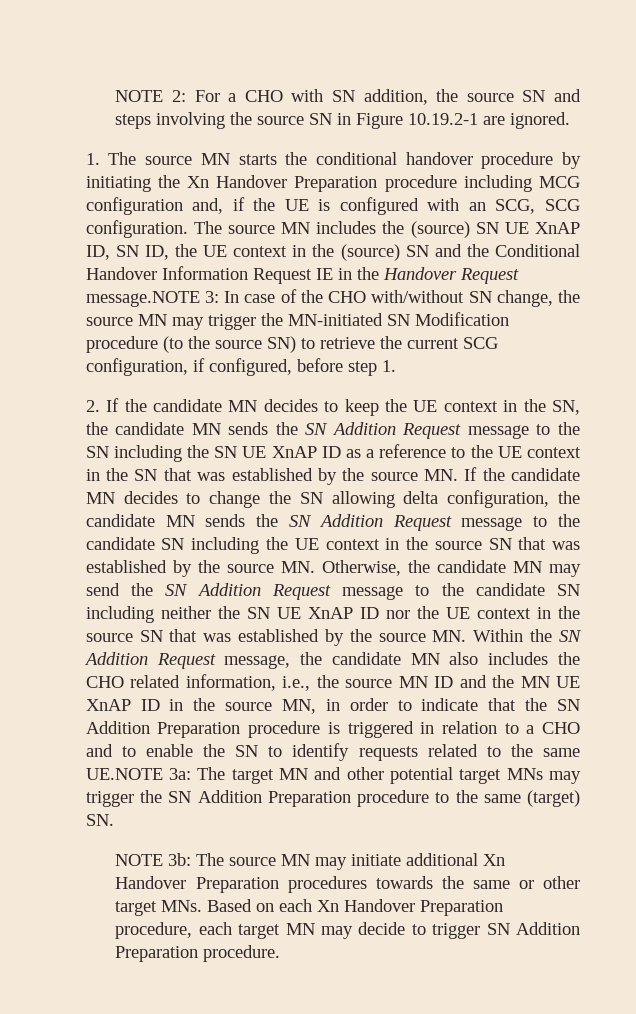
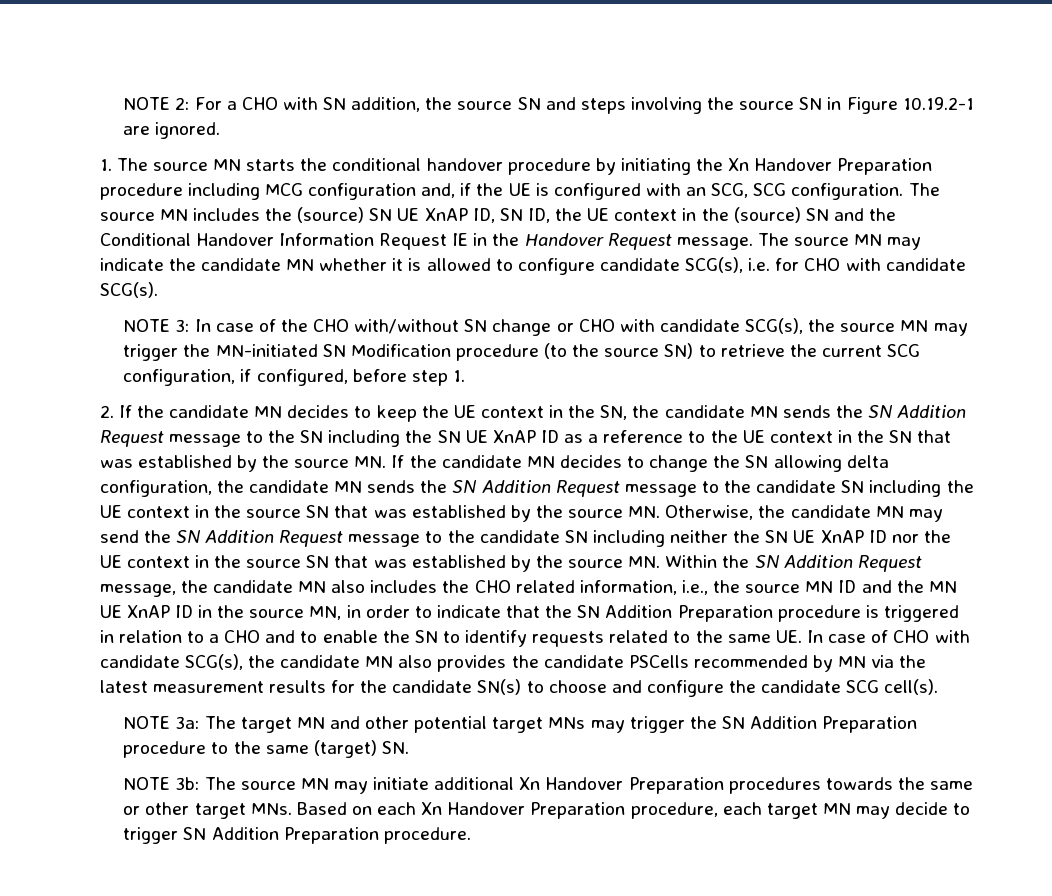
- The source MN includes the (source) SN UE XnAP ID, SN ID, the UE context in the (source) SN and the Conditional Handover Information Request IE in the Handover Request message.NOTE 3:
+ The source MN includes the (source) SN UE XnAP ID, SN ID, the UE context in the (source) SN and the Conditional Handover Information Request IE in the Handover Request message. The source MN may indicate the candidate MN whether it is allowed to configure candidate SCG(s), i.e. for CHO with candidate SCG(s).
+ NOTE 3:
- In case of the CHO with/without SN change, the source MN may trigger the MN-initiated SN Modification procedure (to the source SN) to retrieve the current SCG configuration, if configured, before step 1.
+ In case of the CHO with/without SN change or CHO with candidate SCG(s), the source MN may trigger the MN-initiated SN Modification procedure (to the source SN) to retrieve the current SCG configuration, if configured, before step 1.
- 2. If the candidate MN decides to keep the UE context in the SN, the candidate MN sends the SN Addition Request message to the SN including the SN UE XnAP ID as a reference to the UE context in the SN that was established by the source MN. If the candidate MN decides to change the SN allowing delta configuration, the candidate MN sends the SN Addition Request message to the candidate SN including the UE context in the source SN that was established by the source MN. Otherwise, the candidate MN may send the SN Addition Request message to the candidate SN including neither the SN UE XnAP ID nor the UE context in the source SN that was established by the source MN. Within the SN Addition Request message, the candidate MN also includes the CHO related information, i.e., the source MN ID and the MN UE XnAP ID in the source MN, in order to indicate that the SN Addition Preparation procedure is triggered in relation to a CHO and to enable the SN to identify requests related to the same UE.NOTE 3a:
+ 2. If the candidate MN decides to keep the UE context in the SN, the candidate MN sends the SN Addition Request message to the SN including the SN UE XnAP ID as a reference to the UE context in the SN that was established by the source MN. If the candidate MN decides to change the SN allowing delta configuration, the candidate MN sends the SN Addition Request message to the candidate SN including the UE context in the source SN that was established by the source MN. Otherwise, the candidate MN may send the SN Addition Request message to the candidate SN including neither the SN UE XnAP ID nor the UE context in the source SN that was established by the source MN. Within the SN Addition Request message, the candidate MN also includes the CHO related information, i.e., the source MN ID and the MN UE XnAP ID in the source MN, in order to indicate that the SN Addition Preparation procedure is triggered in relation to a CHO and to enable the SN to identify requests related to the same UE. In case of CHO with candidate SCG(s), the candidate MN also provides the candidate PSCells recommended by MN via the latest measurement results for the candidate SN(s) to choose and configure the candidate SCG cell(s).
+ NOTE 3a:

